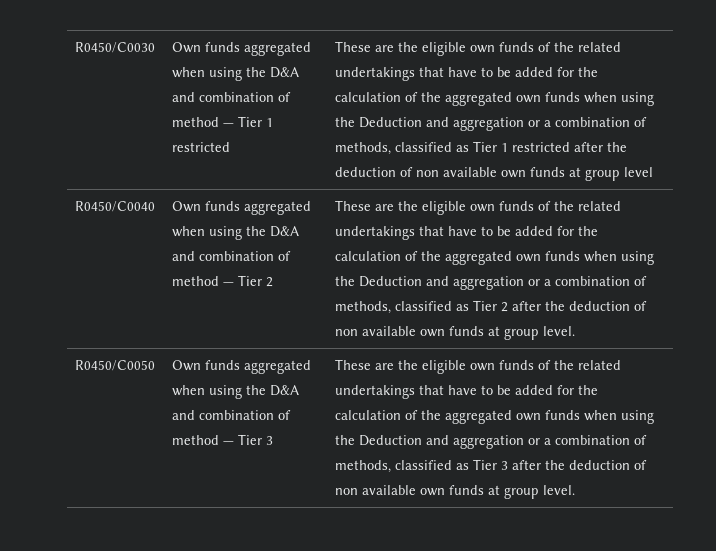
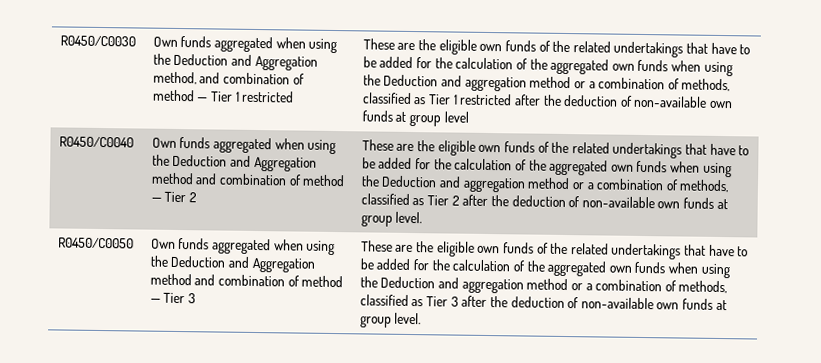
- Own funds aggregated when using the D&A and combination of method — Tier 1 restricted
+ Own funds aggregated when using the Deduction and Aggregation method, and combination of method — Tier 1 restricted
- These are the eligible own funds of the related undertakings that have to be added for the calculation of the aggregated own funds when using the Deduction and aggregation or a combination of methods, classified as Tier 1 restricted after the deduction of non available own funds at group level
+ These are the eligible own funds of the related undertakings that have to be added for the calculation of the aggregated own funds when using the Deduction and aggregation method or a combination of methods, classified as Tier 1 restricted after the deduction of non-available own funds at group level
- Own funds aggregated when using the D&A and combination of method — Tier 2
+ Own funds aggregated when using the Deduction and Aggregation method and combination of method — Tier 2
- These are the eligible own funds of the related undertakings that have to be added for the calculation of the aggregated own funds when using the Deduction and aggregation or a combination of methods, classified as Tier 2 after the deduction of non available own funds at group level.
+ These are the eligible own funds of the related undertakings that have to be added for the calculation of the aggregated own funds when using the Deduction and aggregation method or a combination of methods, classified as Tier 2 after the deduction of non-available own funds at group level.
- Own funds aggregated when using the D&A and combination of method — Tier 3
+ Own funds aggregated when using the Deduction and Aggregation method and combination of method — Tier 3
- These are the eligible own funds of the related undertakings that have to be added for the calculation of the aggregated own funds when using the Deduction and aggregation or a combination of methods, classified as Tier 3 after the deduction of non available own funds at group level.
+ These are the eligible own funds of the related undertakings that have to be added for the calculation of the aggregated own funds when using the Deduction and aggregation method or a combination of methods, classified as Tier 3 after the deduction of non-available own funds at group level.

